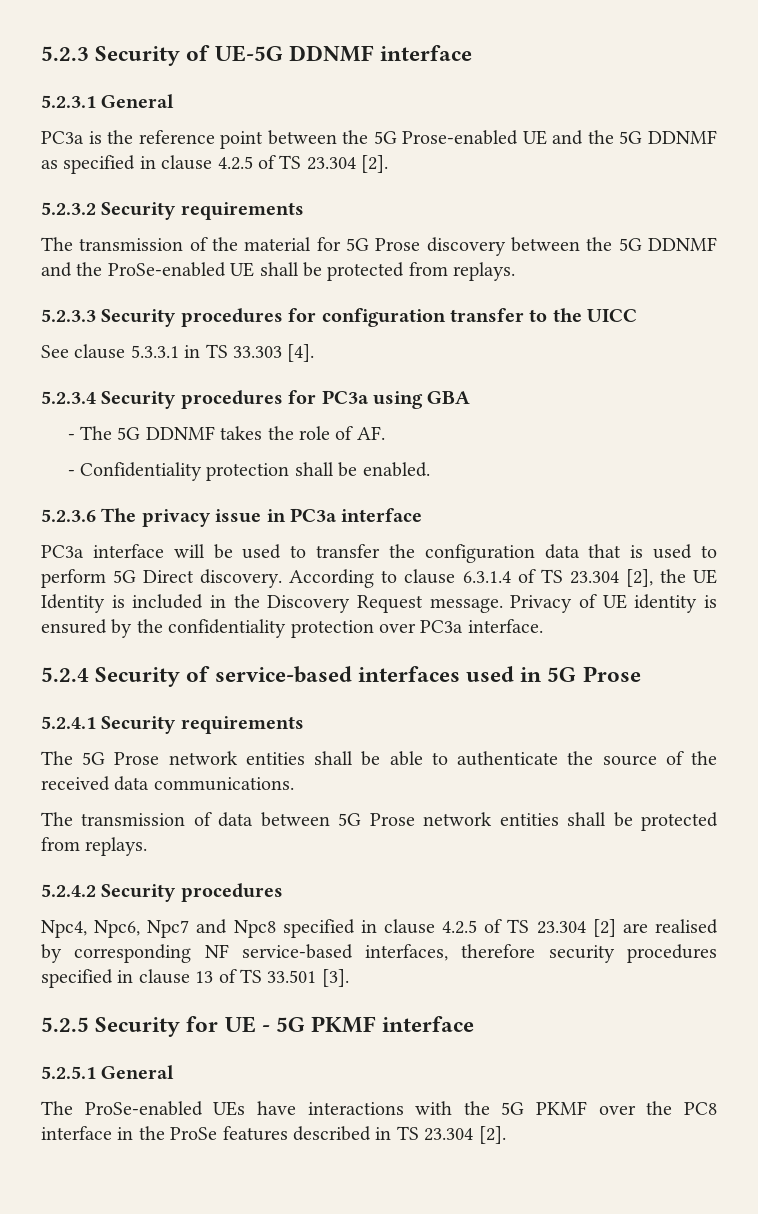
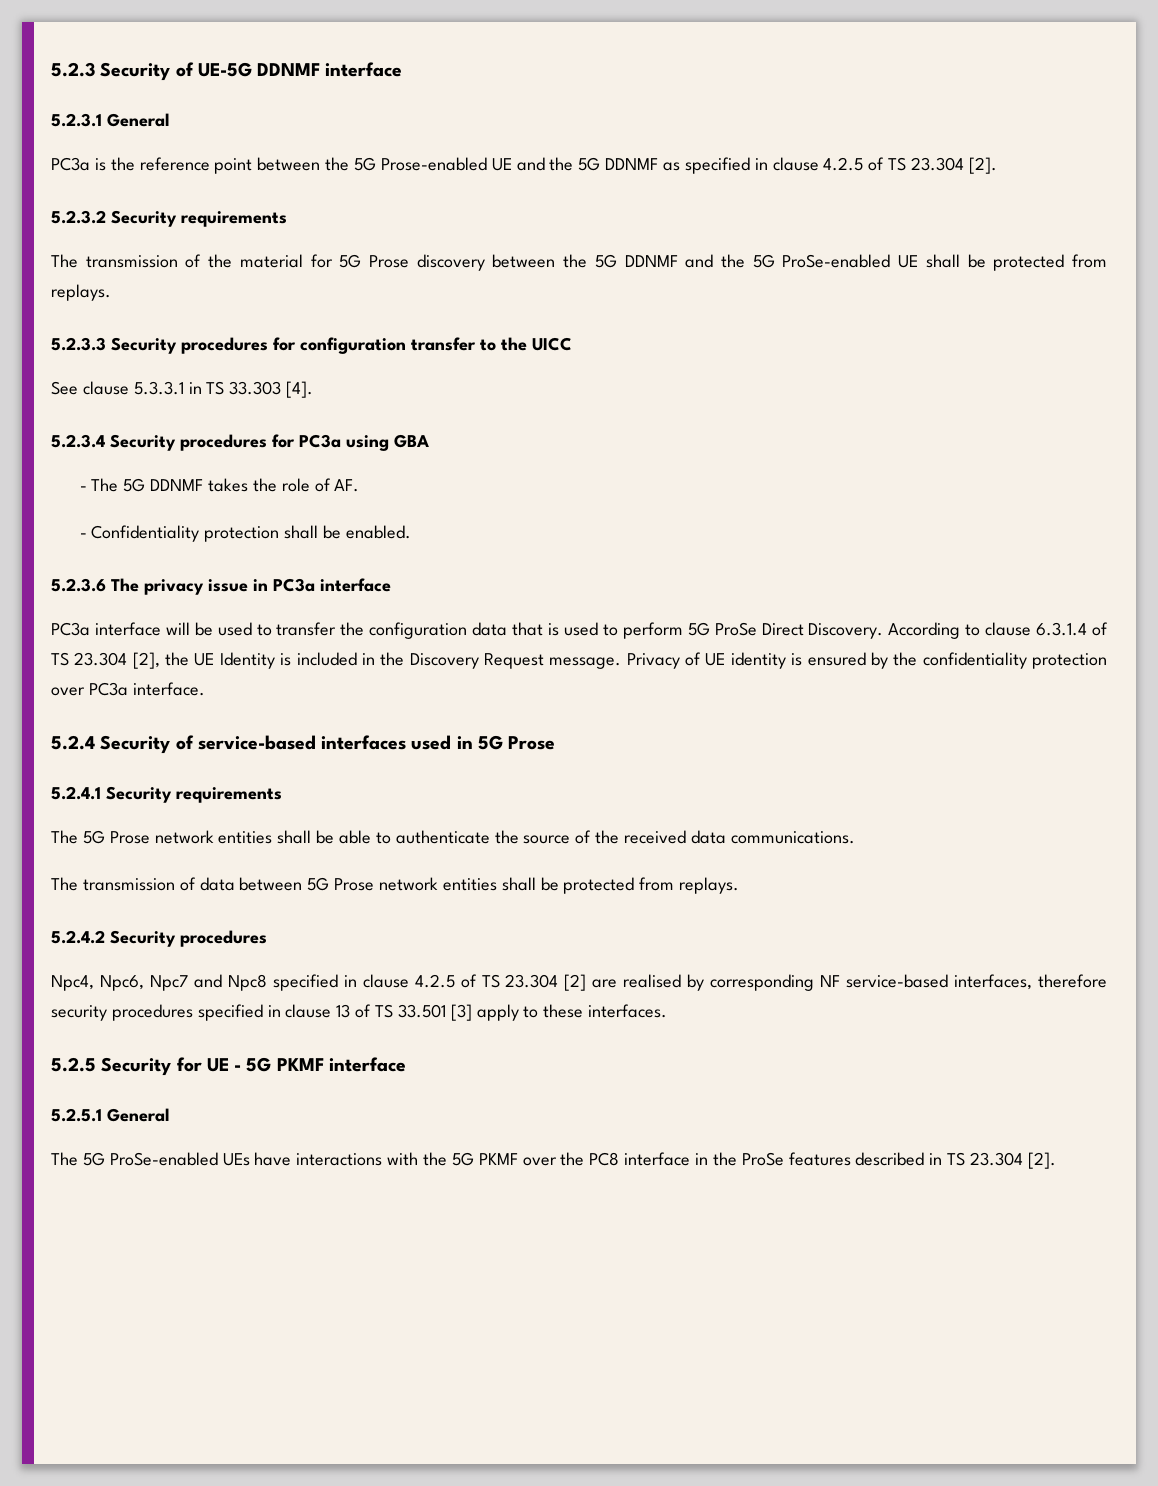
- The transmission of the material for 5G Prose discovery between the 5G DDNMF and the ProSe-enabled UE shall be protected from replays.
+ The transmission of the material for 5G Prose discovery between the 5G DDNMF and the 5G ProSe-enabled UE shall be protected from replays.
- PC3a interface will be used to transfer the configuration data that is used to perform 5G Direct discovery.
+ PC3a interface will be used to transfer the configuration data that is used to perform 5G ProSe Direct Discovery.
- Npc4, Npc6, Npc7 and Npc8 specified in clause 4.2.5 of TS 23.304 [2] are realised by corresponding NF service-based interfaces, therefore security procedures specified in clause 13 of TS 33.501 [3].
+ Npc4, Npc6, Npc7 and Npc8 specified in clause 4.2.5 of TS 23.304 [2] are realised by corresponding NF service-based interfaces, therefore security procedures specified in clause 13 of TS 33.501 [3] apply to these interfaces.
- The ProSe-enabled UEs have interactions with the 5G PKMF over the PC8 interface in the ProSe features described in TS 23.304 [2].
+ The 5G ProSe-enabled UEs have interactions with the 5G PKMF over the PC8 interface in the ProSe features described in TS 23.304 [2].

